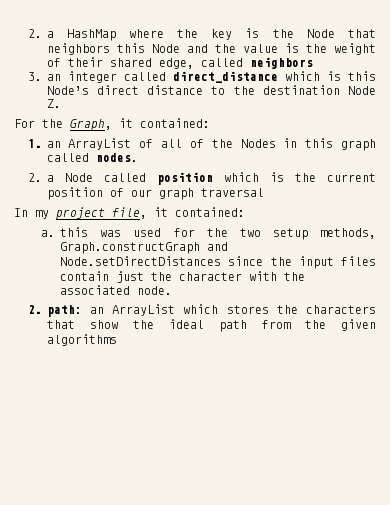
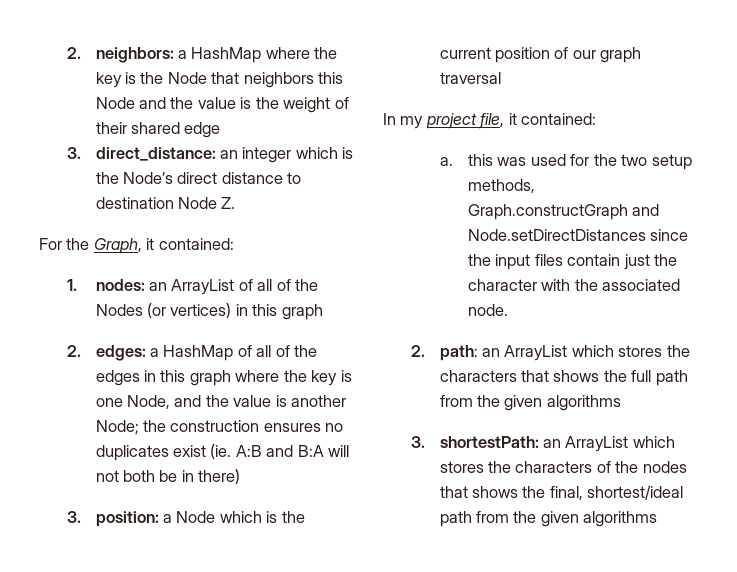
- 2. a HashMap where the key is the Node that neighbors this Node and the value is the weight of their shared edge, called neighbors
- 3. an integer called direct_distance which is this Node’s direct distance to the destination Node Z.
+ 2. neighbors: a HashMap where the key is the Node that neighbors this Node and the value is the weight of their shared edge
+ 3. direct_distance: an integer which is the Node’s direct distance to destination Node Z.
- 1. an ArrayList of all of the Nodes in this graph called nodes.
- 2. a Node called position which is the current position of our graph traversal
+ 1. nodes: an ArrayList of all of the Nodes (or vertices) in this graph
+ 2. edges: a HashMap of all of the edges in this graph where the key is one Node, and the value is another Node; the construction ensures no duplicates exist (ie. A:B and B:A will not both be in there)
+ 3. position: a Node which is the current position of our graph traversal
- 2. path: an ArrayList which stores the characters that show the ideal path from the given algorithms
+ 2. path: an ArrayList which stores the characters that shows the full path from the given algorithms
+ 3. shortestPath: an ArrayList which stores the characters of the nodes that shows the final, shortest/ideal path from the given algorithms

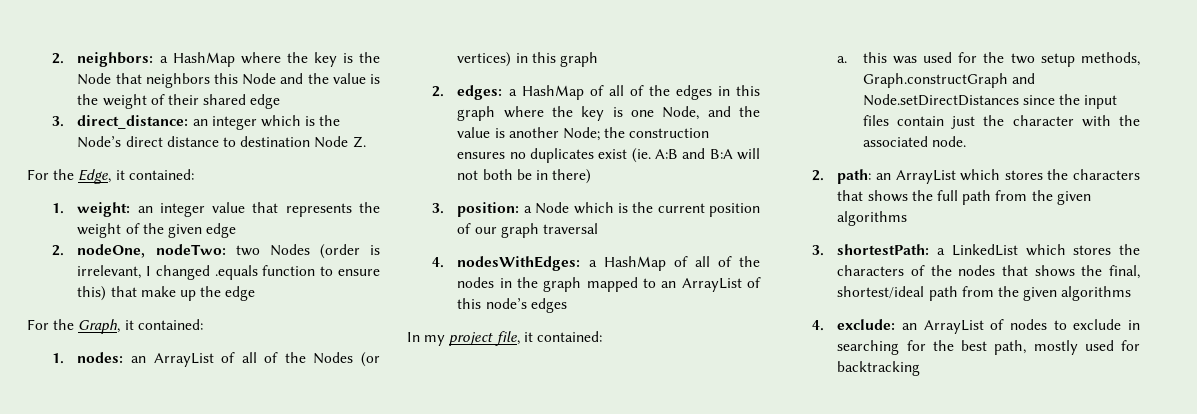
+ For the Edge, it contained:
+ 1. weight: an integer value that represents the weight of the given edge
+ 2. nodeOne, nodeTwo: two Nodes (order is irrelevant, I changed .equals function to ensure this) that make up the edge
+ 4. nodesWithEdges: a HashMap of all of the nodes in the graph mapped to an ArrayList of this node’s edges
- 3. shortestPath: an ArrayList which stores the characters of the nodes that shows the final, shortest/ideal path from the given algorithms
+ 3. shortestPath: a LinkedList which stores the characters of the nodes that shows the final, shortest/ideal path from the given algorithms
+ 4. exclude: an ArrayList of nodes to exclude in searching for the best path, mostly used for backtracking

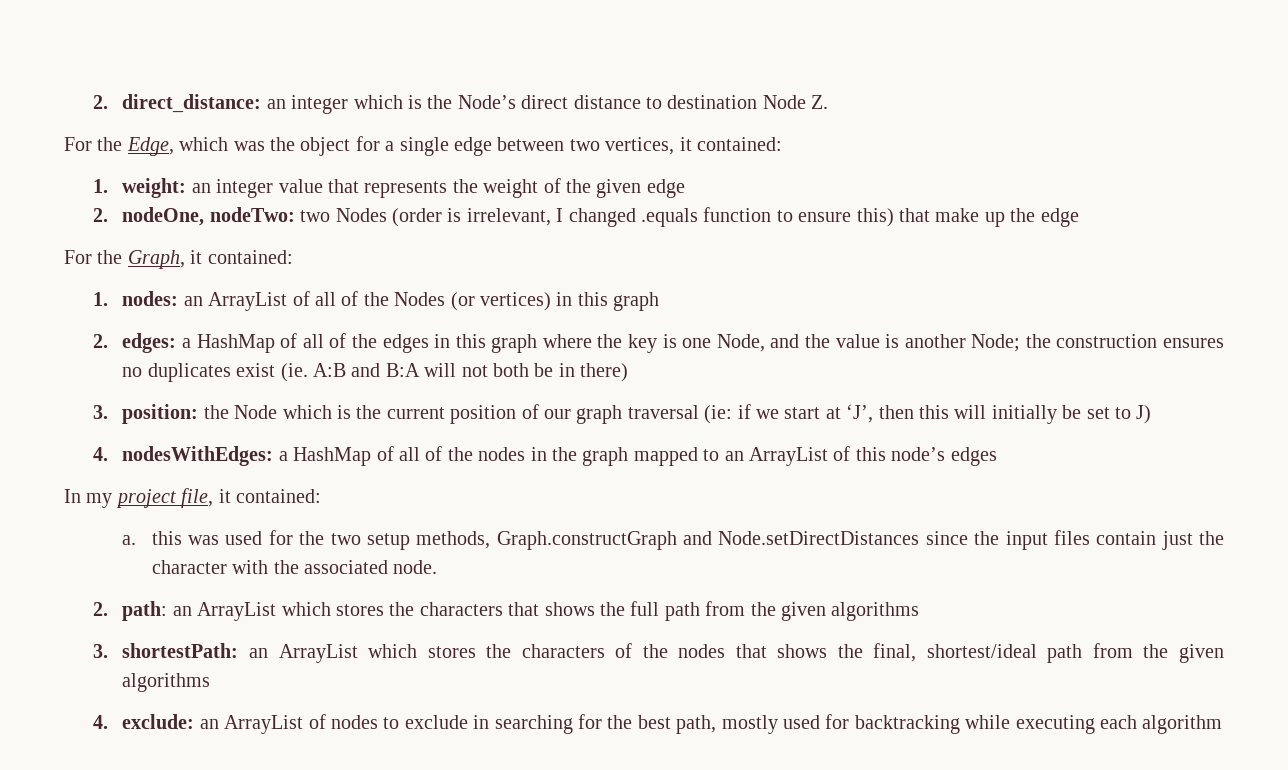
- 2. neighbors: a HashMap where the key is the Node that neighbors this Node and the value is the weight of their shared edge
- 3. direct_distance: an integer which is the Node’s direct distance to destination Node Z.
+ 2. direct_distance: an integer which is the Node’s direct distance to destination Node Z.
- For the Edge, it contained:
+ For the Edge, which was the object for a single edge between two vertices, it contained:
- 3. position: a Node which is the current position of our graph traversal
+ 3. position: the Node which is the current position of our graph traversal (ie: if we start at ‘J’, then this will initially be set to J)
- 3. shortestPath: a LinkedList which stores the characters of the nodes that shows the final, shortest/ideal path from the given algorithms
+ 3. shortestPath: an ArrayList which stores the characters of the nodes that shows the final, shortest/ideal path from the given algorithms
- 4. exclude: an ArrayList of nodes to exclude in searching for the best path, mostly used for backtracking
+ 4. exclude: an ArrayList of nodes to exclude in searching for the best path, mostly used for backtracking while executing each algorithm

